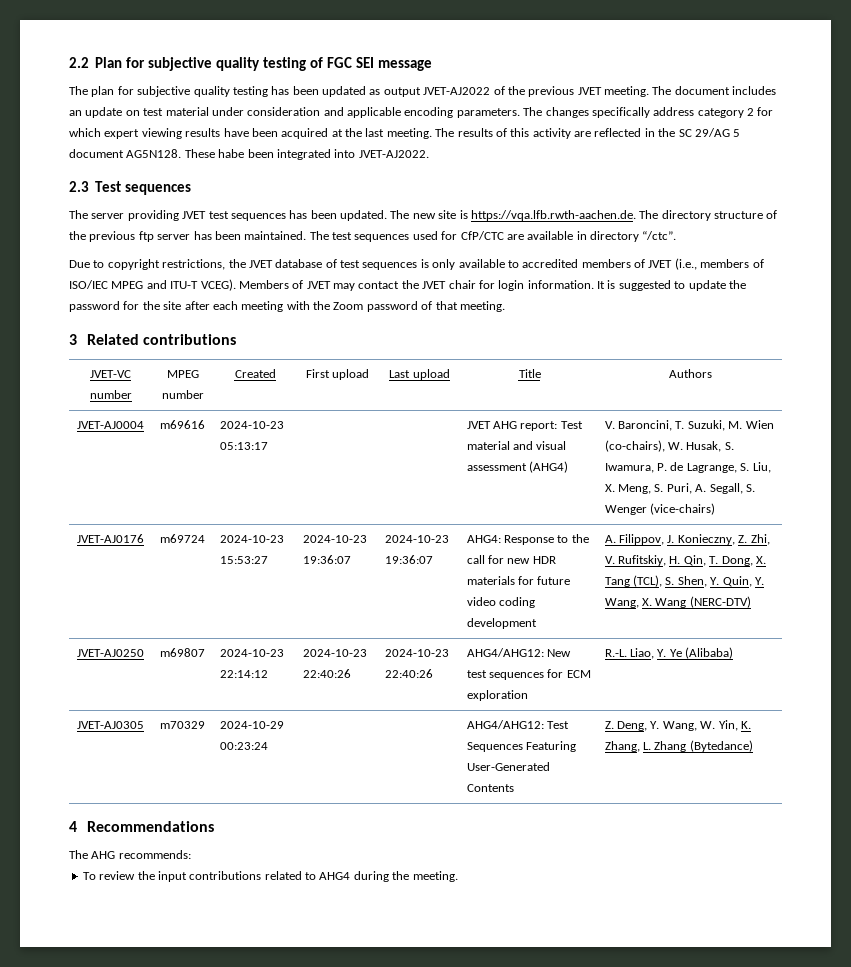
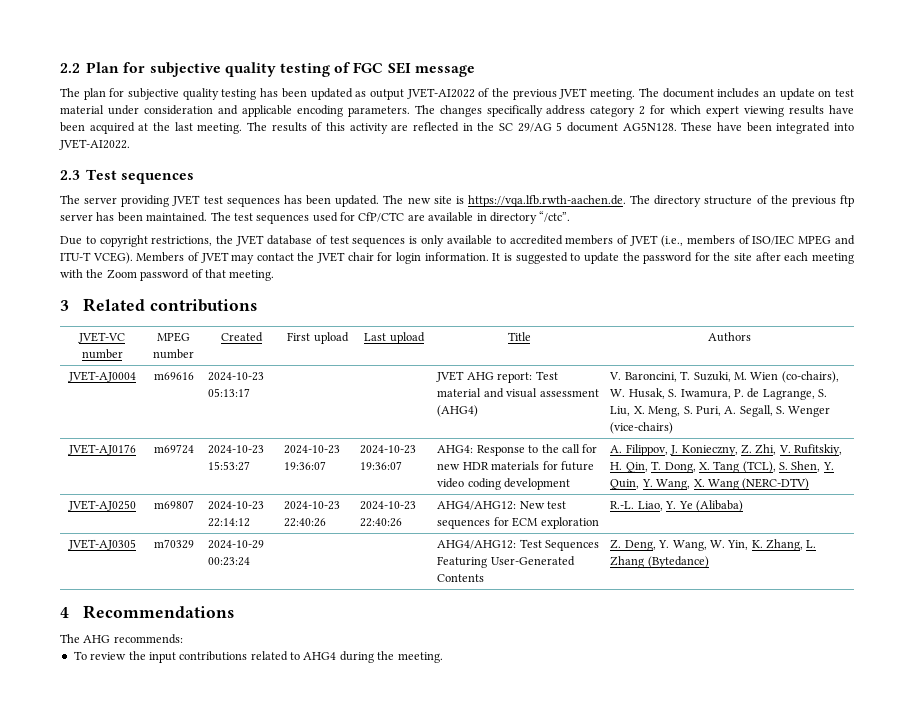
- The plan for subjective quality testing has been updated as output JVET-AJ2022 of the previous JVET meeting.
+ The plan for subjective quality testing has been updated as output JVET-AI2022 of the previous JVET meeting.
- These habe been integrated into JVET-AJ2022.
+ These have been integrated into JVET-AI2022.

